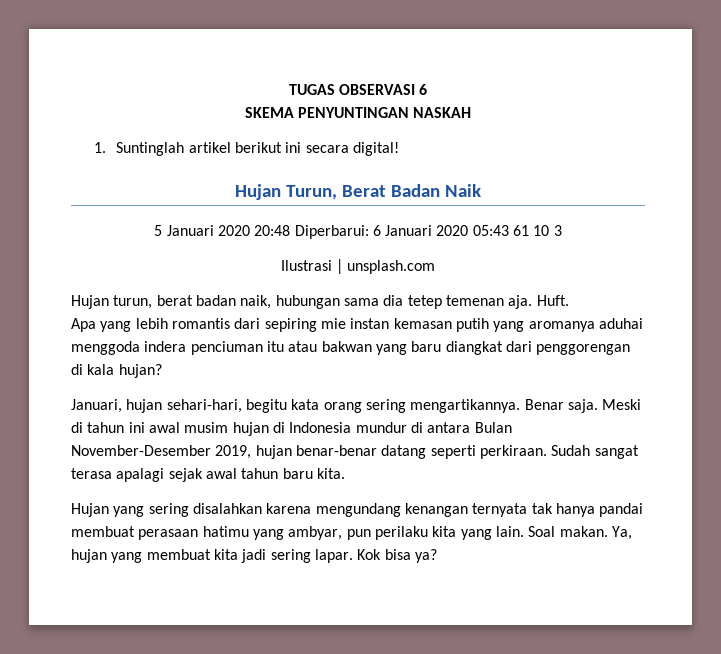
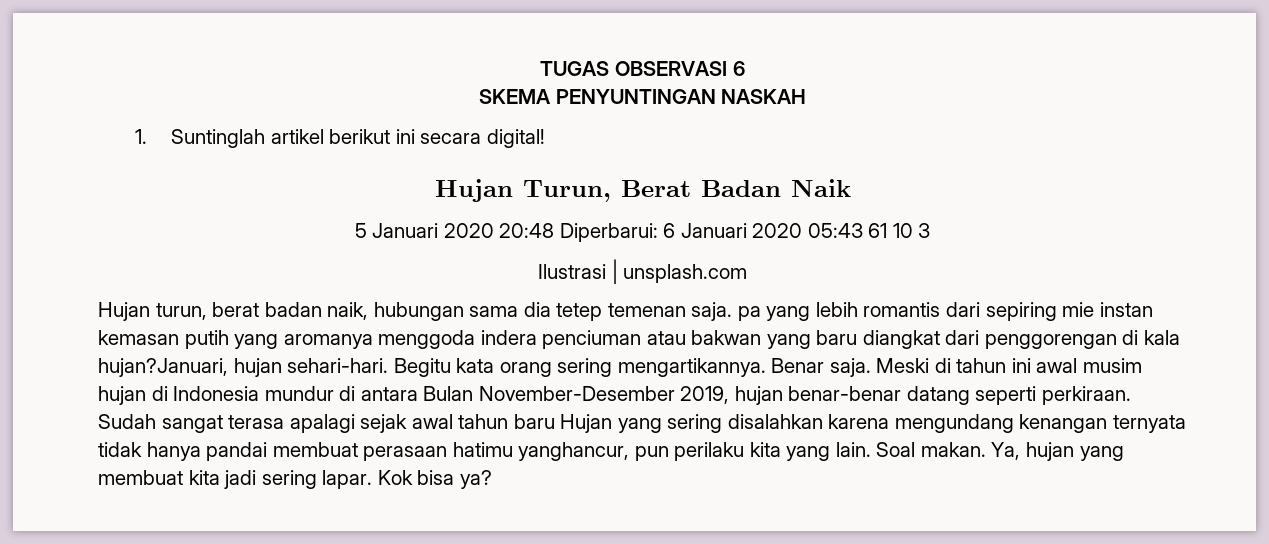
- Hujan turun, berat badan naik, hubungan sama dia tetep temenan aja. Huft.
- Apa yang lebih romantis dari sepiring mie instan kemasan putih yang aromanya aduhai menggoda indera penciuman itu atau bakwan yang baru diangkat dari penggorengan di kala hujan?
- Januari, hujan sehari-hari, begitu kata orang sering mengartikannya.
+ Hujan turun, berat badan naik, hubungan sama dia tetep temenan saja. pa yang lebih romantis dari sepiring mie instan kemasan putih yang aromanya menggoda indera penciuman atau bakwan yang baru diangkat dari penggorengan di kala hujan?Januari, hujan sehari-hari. Begitu kata orang sering mengartikannya.
- Sudah sangat terasa apalagi sejak awal tahun baru kita.
- Hujan yang sering disalahkan karena mengundang kenangan ternyata tak hanya pandai membuat perasaan hatimu yang ambyar, pun perilaku kita yang lain.
+ Sudah sangat terasa apalagi sejak awal tahun baru Hujan yang sering disalahkan karena mengundang kenangan ternyata tidak hanya pandai membuat perasaan hatimu yanghancur, pun perilaku kita yang lain.

